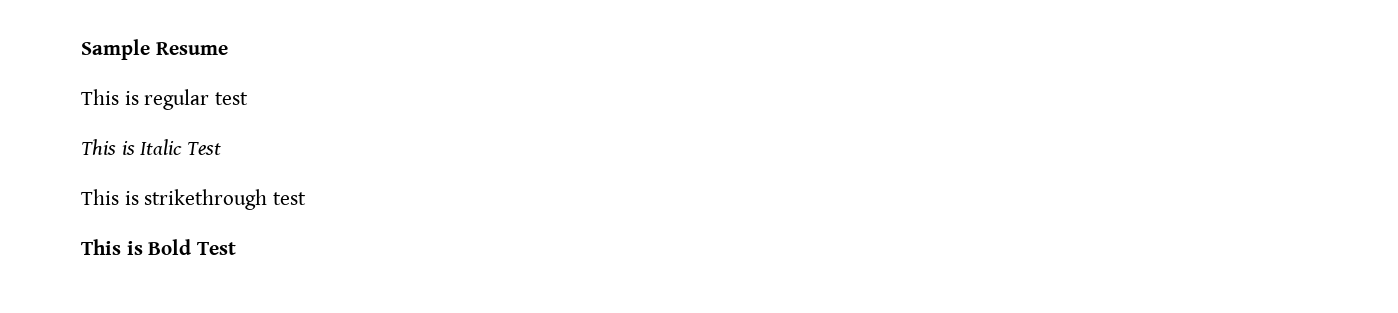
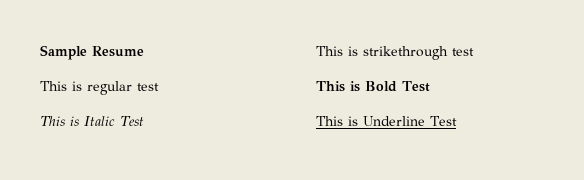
+ This is Underline Test

